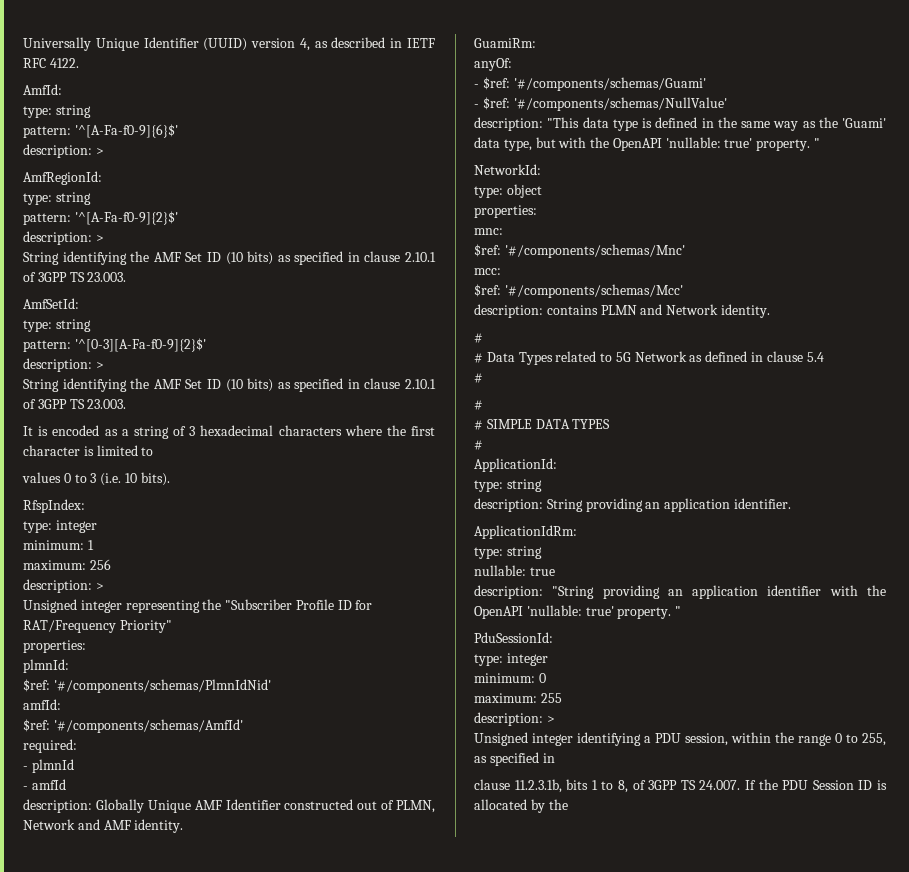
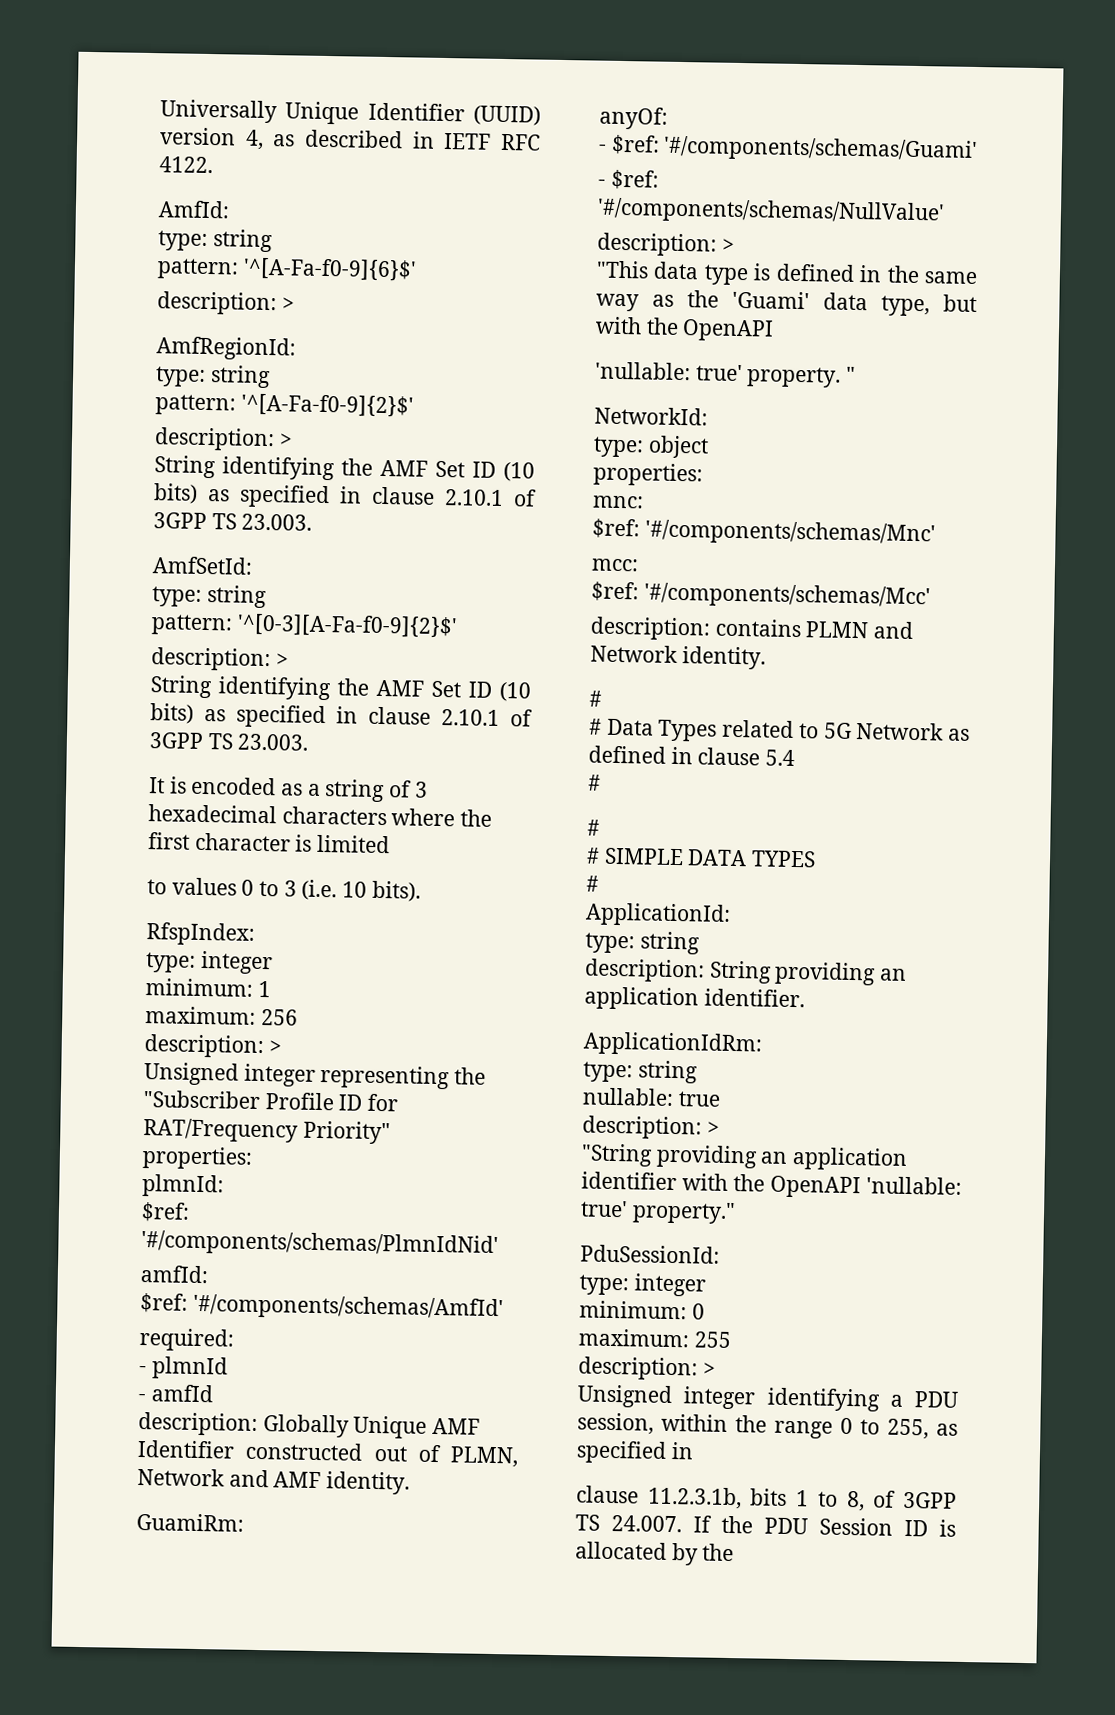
- It is encoded as a string of 3 hexadecimal characters where the first character is limited to
- values 0 to 3 (i.e. 10 bits).
+ It is encoded as a string of 3 hexadecimal characters where the first character is limited
+ to values 0 to 3 (i.e. 10 bits).
  - $ref: '#/components/schemas/NullValue'
- description: "This data type is defined in the same way as the 'Guami' data type, but with the OpenAPI 'nullable: true' property.
+ description: >
+ "This data type is defined in the same way as the 'Guami' data type, but with the OpenAPI
+ 'nullable: true' property.
  nullable: true
- description: "String providing an application identifier with the OpenAPI 'nullable: true' property. "
+ description: >
+ "String providing an application identifier with the OpenAPI 'nullable: true' property."

